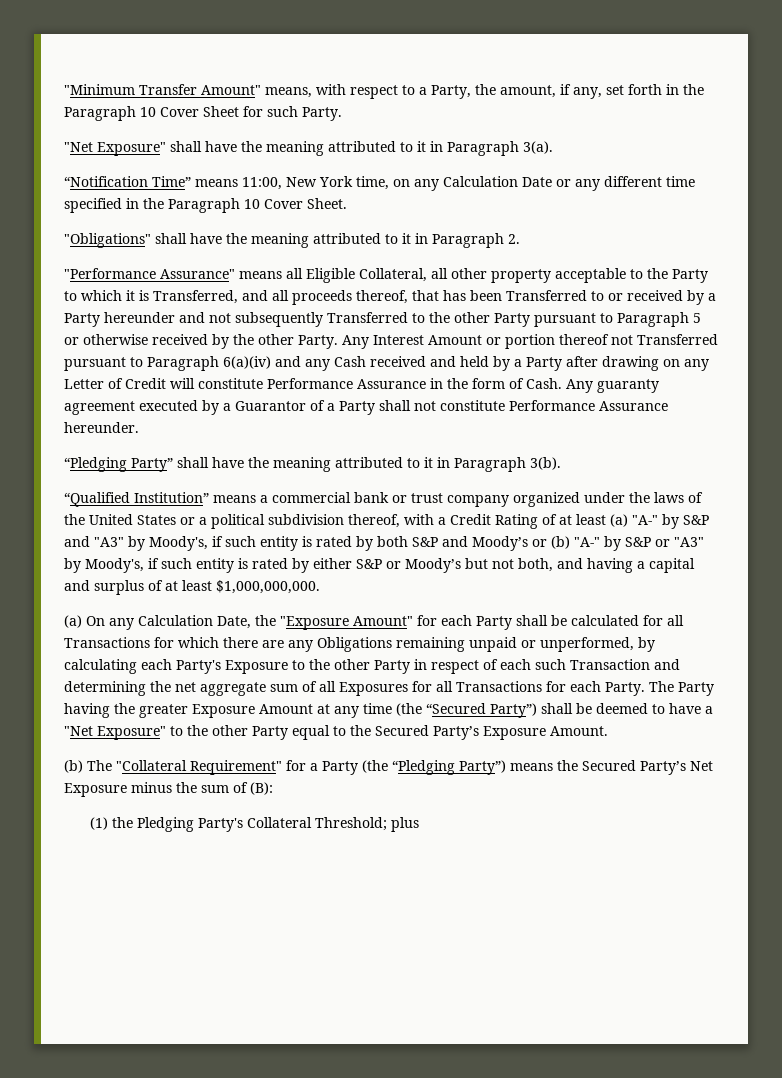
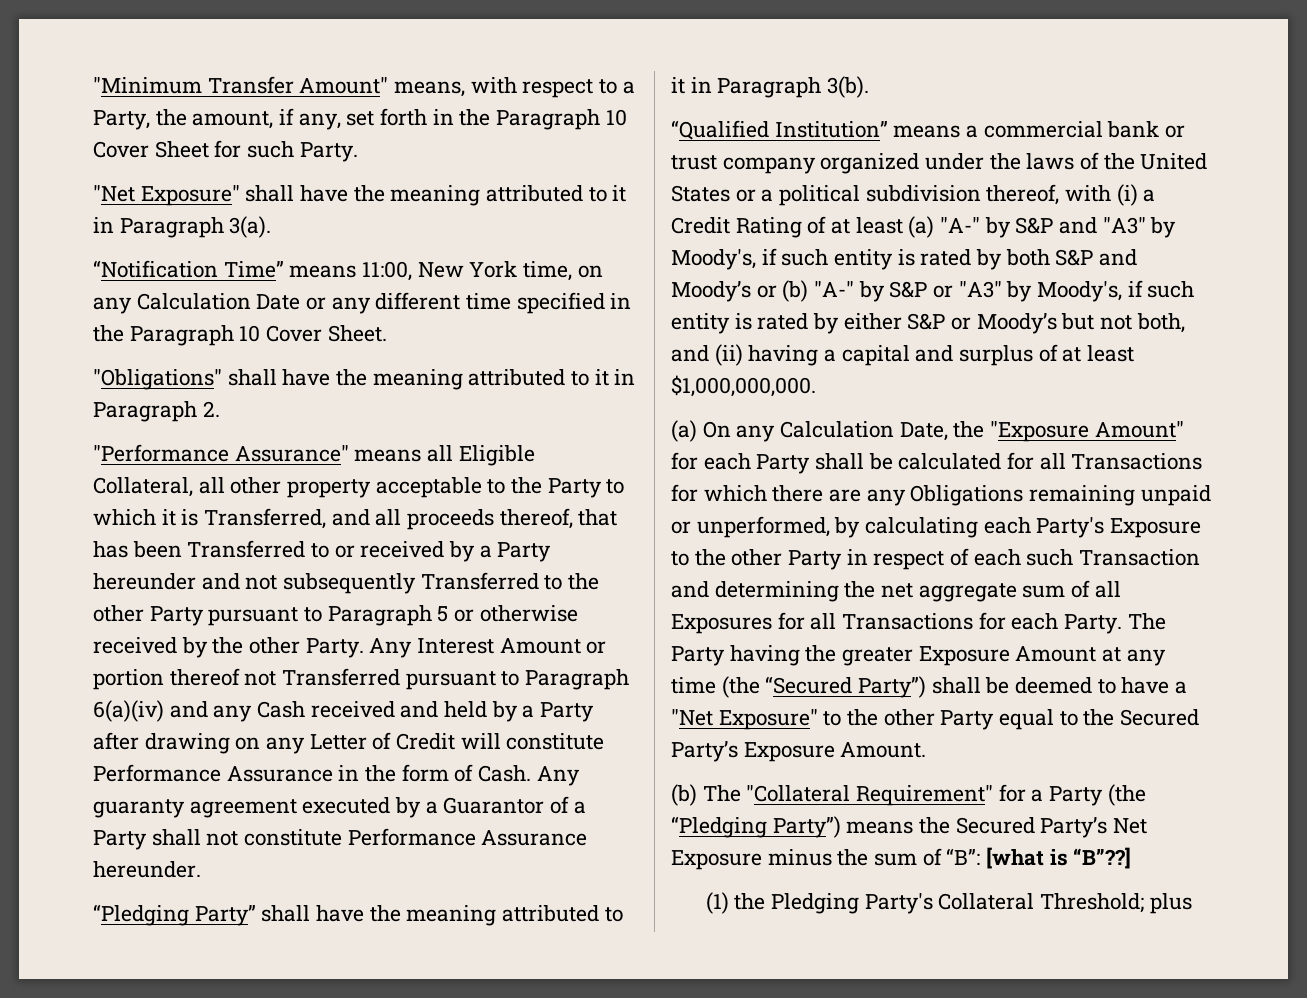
- “Qualified Institution” means a commercial bank or trust company organized under the laws of the United States or a political subdivision thereof, with a Credit Rating of at least (a) "A-" by S&P and "A3" by Moody's, if such entity is rated by both S&P and Moody’s or (b) "A-" by S&P or "A3" by Moody's, if such entity is rated by either S&P or Moody’s but not both, and having a capital and surplus of at least $1,000,000,000.
+ “Qualified Institution” means a commercial bank or trust company organized under the laws of the United States or a political subdivision thereof, with (i) a Credit Rating of at least (a) "A-" by S&P and "A3" by Moody's, if such entity is rated by both S&P and Moody’s or (b) "A-" by S&P or "A3" by Moody's, if such entity is rated by either S&P or Moody’s but not both, and (ii) having a capital and surplus of at least $1,000,000,000.
- (b) The "Collateral Requirement" for a Party (the “Pledging Party”) means the Secured Party’s Net Exposure minus the sum of (B):
+ (b) The "Collateral Requirement" for a Party (the “Pledging Party”) means the Secured Party’s Net Exposure minus the sum of “B”: [what is “B”??]

